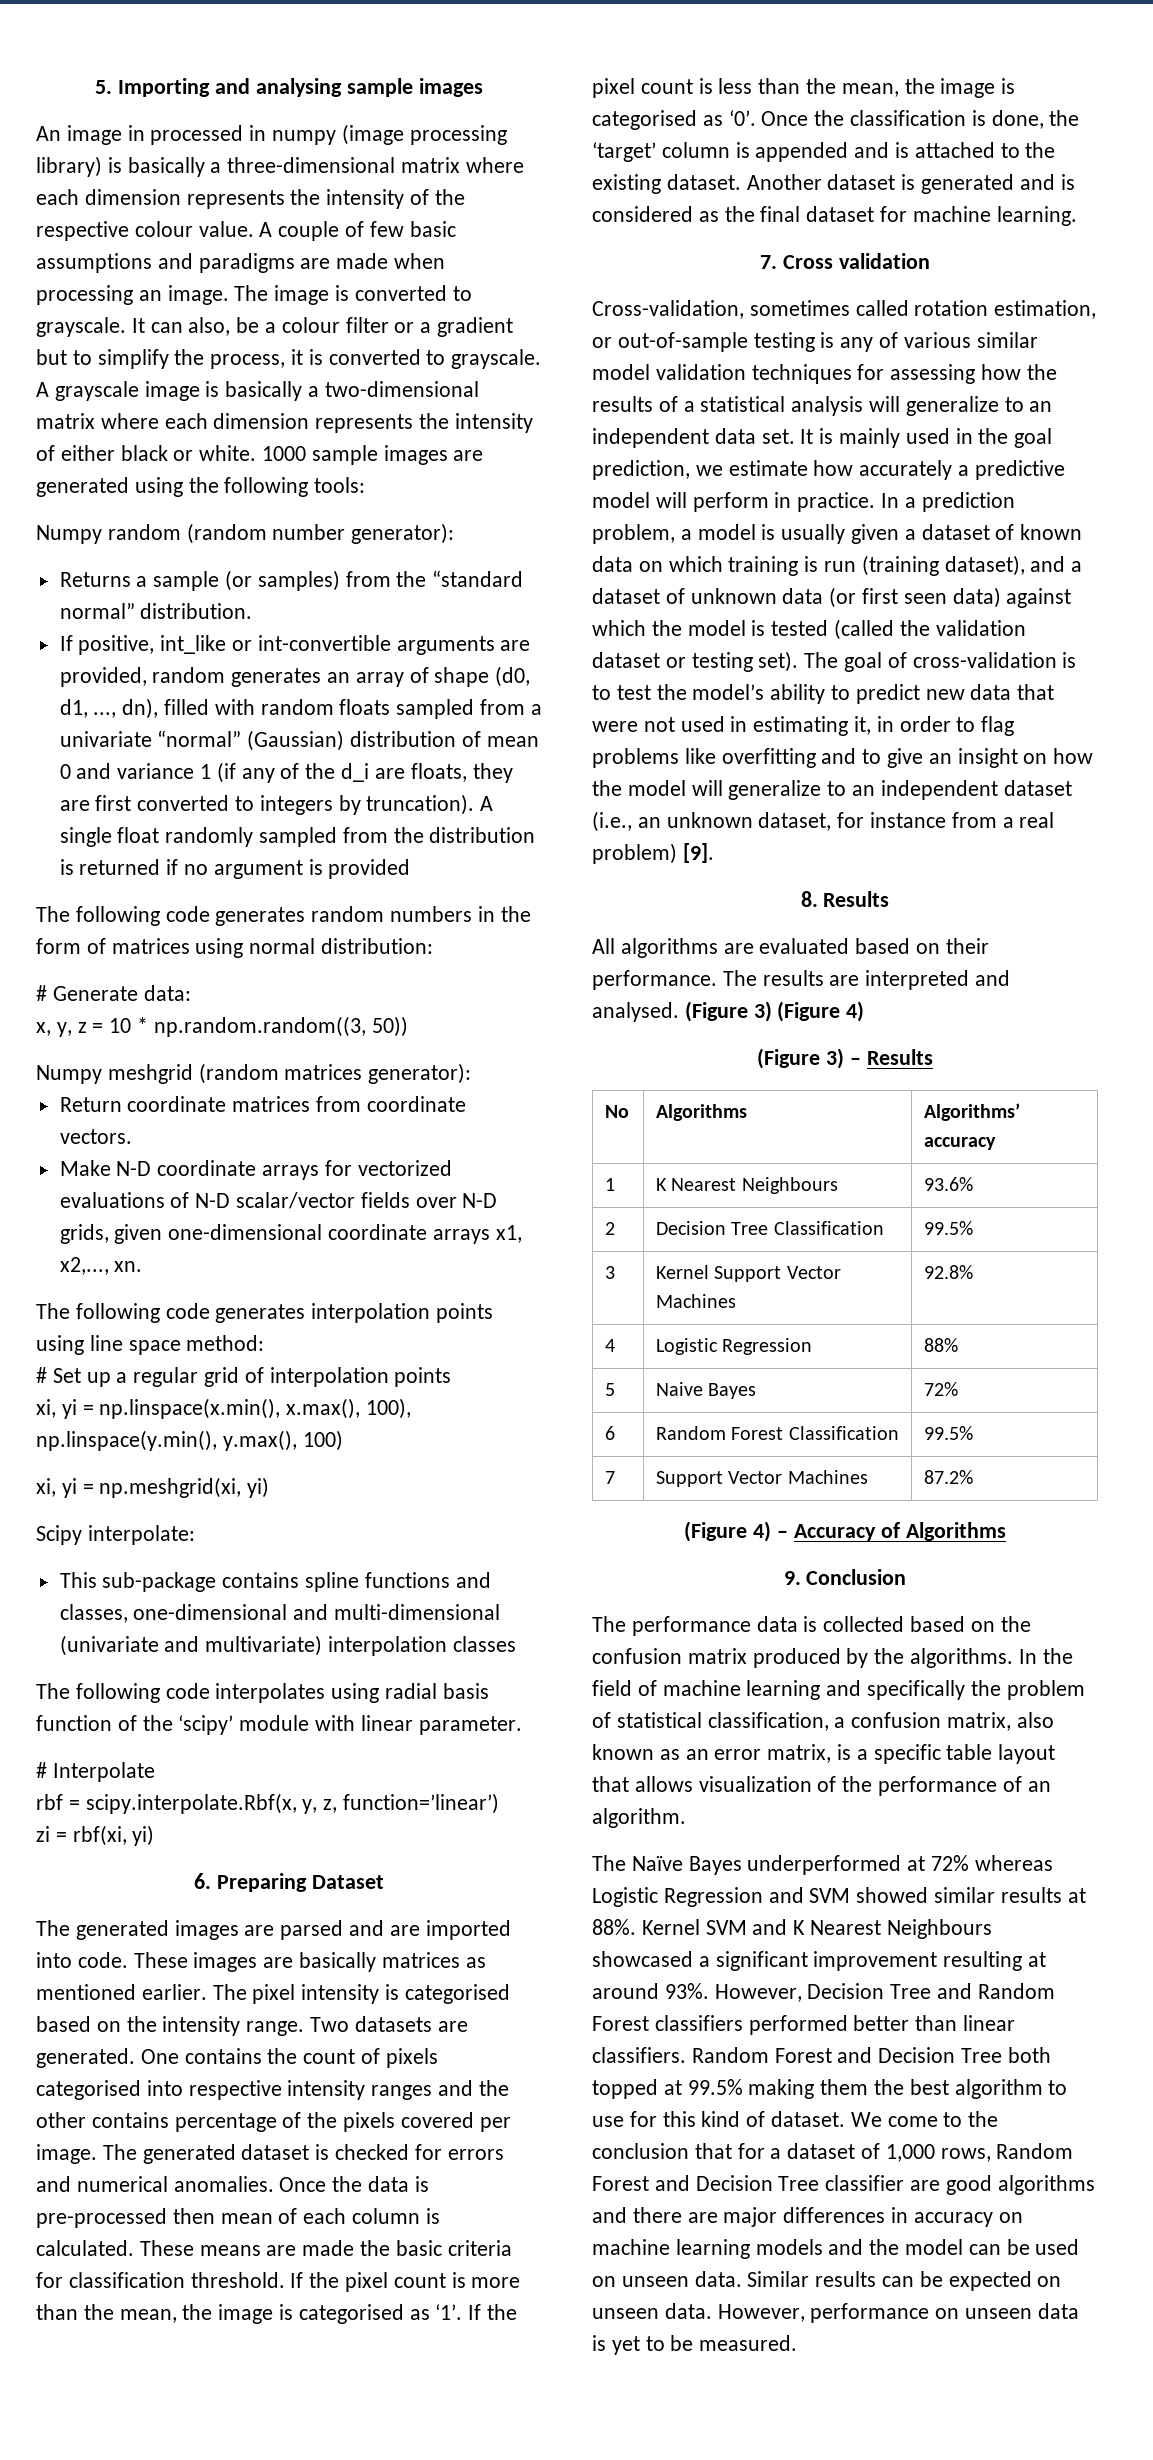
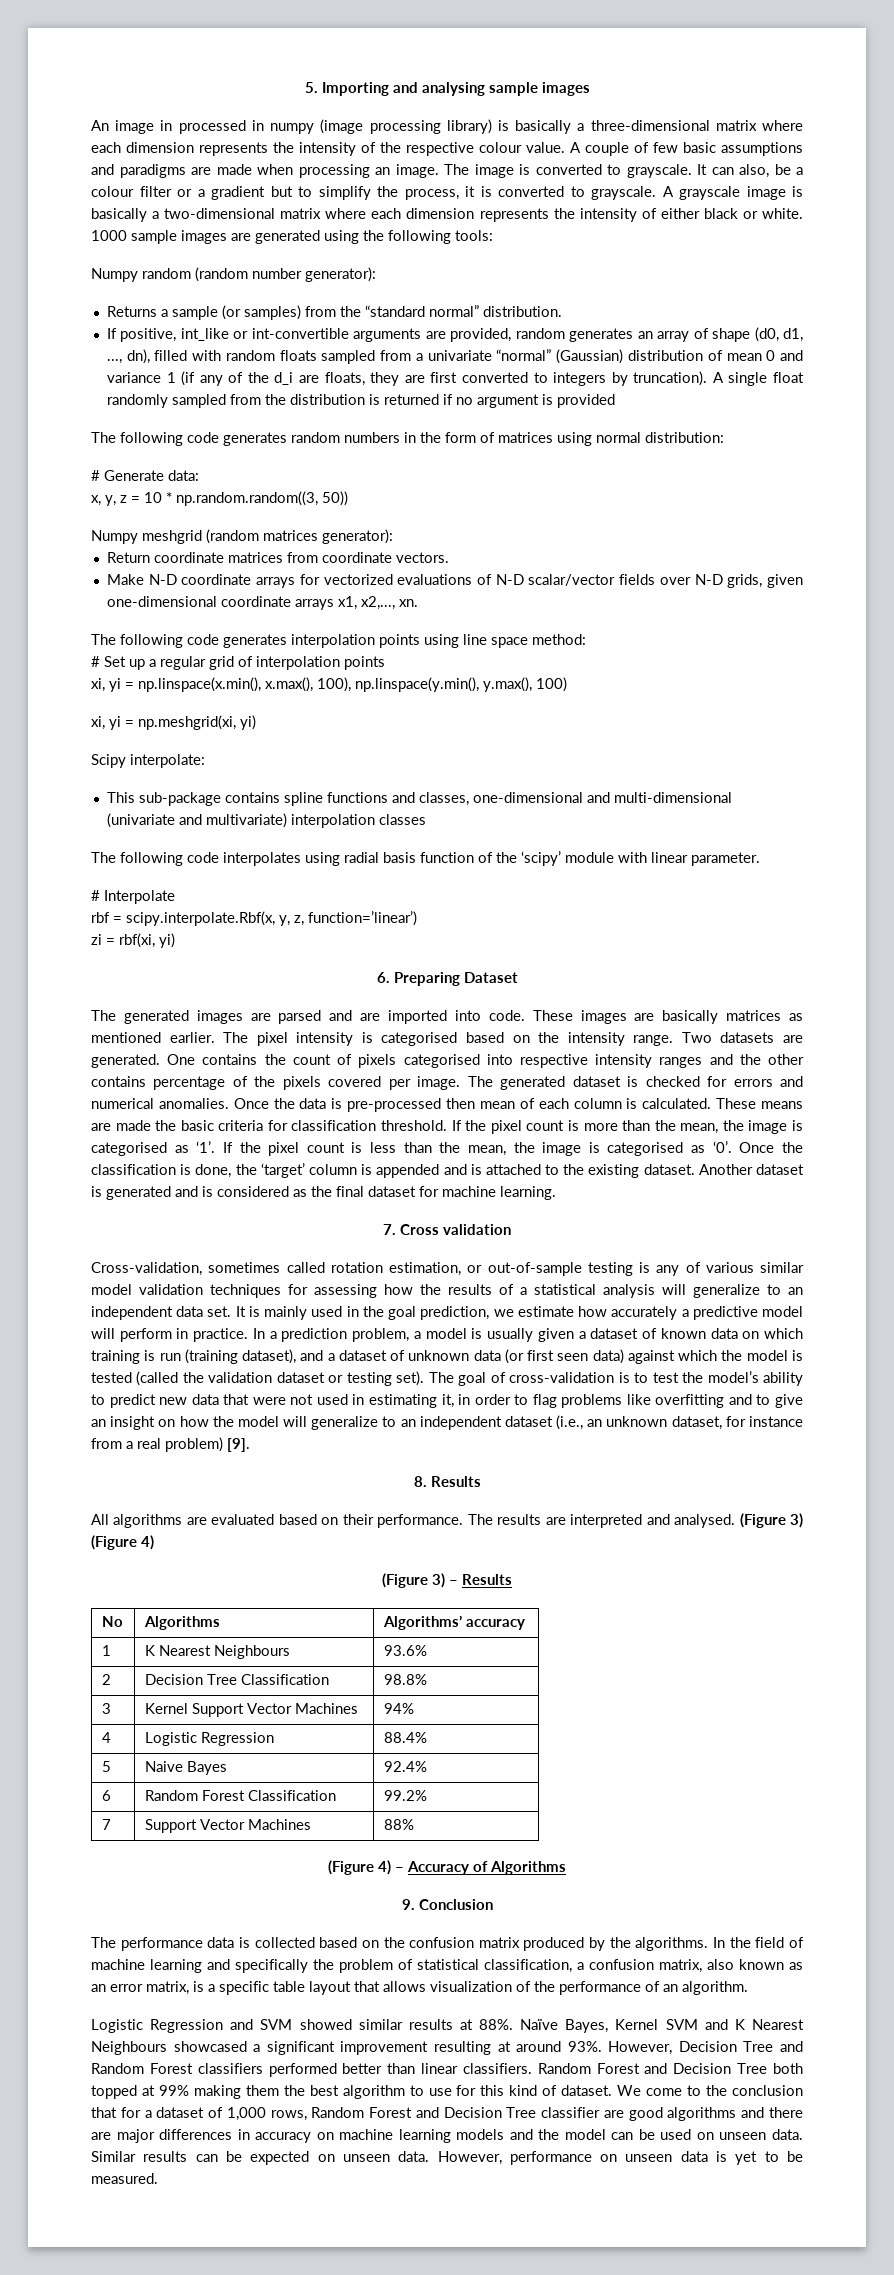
- 2 | Decision Tree Classification | 99.5%
+ 2 | Decision Tree Classification | 98.8%
- 3 | Kernel Support Vector Machines | 92.8%
+ 3 | Kernel Support Vector Machines | 94%
- 4 | Logistic Regression | 88%
+ 4 | Logistic Regression | 88.4%
- 5 | Naive Bayes | 72%
+ 5 | Naive Bayes | 92.4%
- 6 | Random Forest Classification | 99.5%
+ 6 | Random Forest Classification | 99.2%
- 7 | Support Vector Machines | 87.2%
+ 7 | Support Vector Machines | 88%
- The Naïve Bayes underperformed at 72% whereas Logistic Regression and SVM showed similar results at 88%.
+ Logistic Regression and SVM showed similar results at 88%.
- Kernel SVM and K Nearest Neighbours showcased a significant improvement resulting at around 93%.
+ Naïve Bayes, Kernel SVM and K Nearest Neighbours showcased a significant improvement resulting at around 93%.
- Random Forest and Decision Tree both topped at 99.5% making them the best algorithm to use for this kind of dataset.
+ Random Forest and Decision Tree both topped at 99% making them the best algorithm to use for this kind of dataset.

